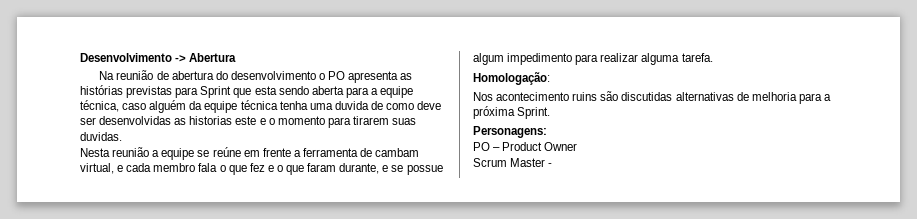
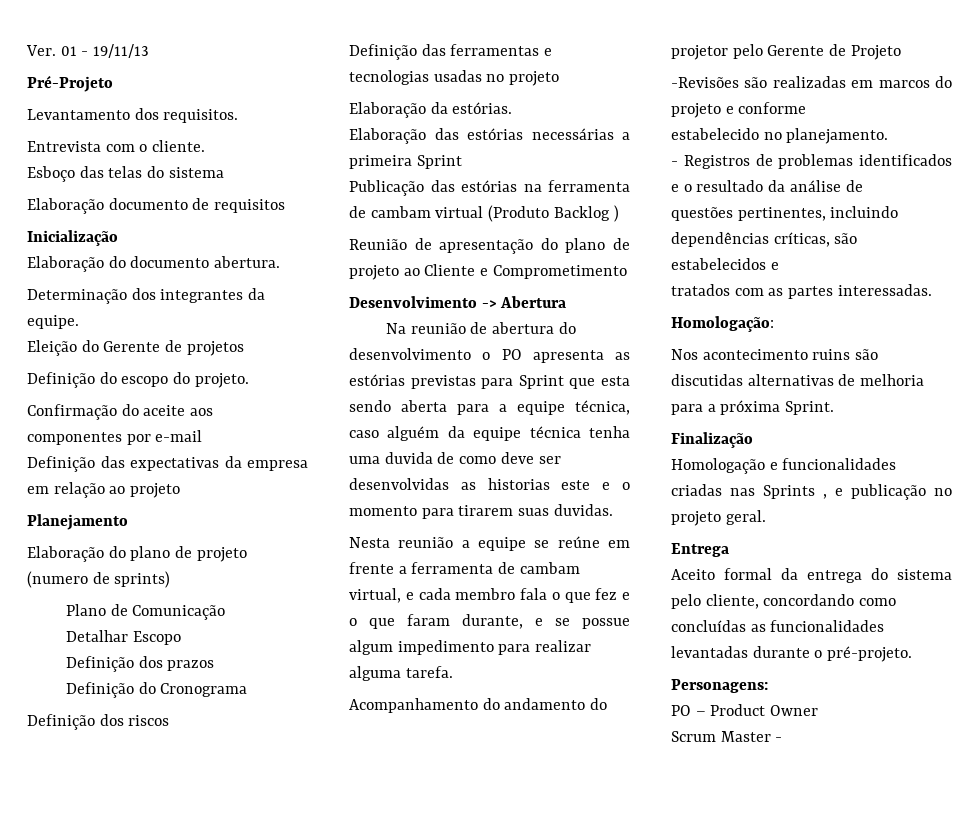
+ Ver. 01 - 19/11/13
+ Pré-Projeto
+ Levantamento dos requisitos.
+ Entrevista com o cliente.
+ Esboço das telas do sistema
+ Elaboração documento de requisitos
+ Inicialização
+ Elaboração do documento abertura.
+ Determinação dos integrantes da equipe.
+ Eleição do Gerente de projetos
+ Definição do escopo do projeto.
+ Confirmação do aceite aos componentes por e-mail
+ Definição das expectativas da empresa em relação ao projeto
+ Planejamento
+ Elaboração do plano de projeto (numero de sprints)
+ Plano de Comunicação
+ Detalhar Escopo
+ Definição dos prazos
+ Definição do Cronograma
+ Definição dos riscos
+ Definição das ferramentas e tecnologias usadas no projeto
+ Elaboração da estórias.
+ Elaboração das estórias necessárias a primeira Sprint
+ Publicação das estórias na ferramenta de cambam virtual (Produto Backlog )
+ Reunião de apresentação do plano de projeto ao Cliente e Comprometimento
- Na reunião de abertura do desenvolvimento o PO apresenta as histórias previstas para Sprint que esta sendo aberta para a equipe técnica, caso alguém da equipe técnica tenha uma duvida de como deve ser desenvolvidas as historias este e o momento para tirarem suas duvidas.
+ Na reunião de abertura do desenvolvimento o PO apresenta as estórias previstas para Sprint que esta sendo aberta para a equipe técnica, caso alguém da equipe técnica tenha uma duvida de como deve ser desenvolvidas as historias este e o momento para tirarem suas duvidas.
+ Acompanhamento do andamento do projetor pelo Gerente de Projeto
+ -Revisões são realizadas em marcos do projeto e conforme
+ estabelecido no planejamento.
+ - Registros de problemas identificados e o resultado da análise de
+ questões pertinentes, incluindo dependências críticas, são estabelecidos e
+ tratados com as partes interessadas.
+ Finalização
+ Homologação e funcionalidades criadas nas Sprints , e publicação no projeto geral.
+ Entrega
+ Aceito formal da entrega do sistema pelo cliente, concordando como concluídas as funcionalidades levantadas durante o pré-projeto.

